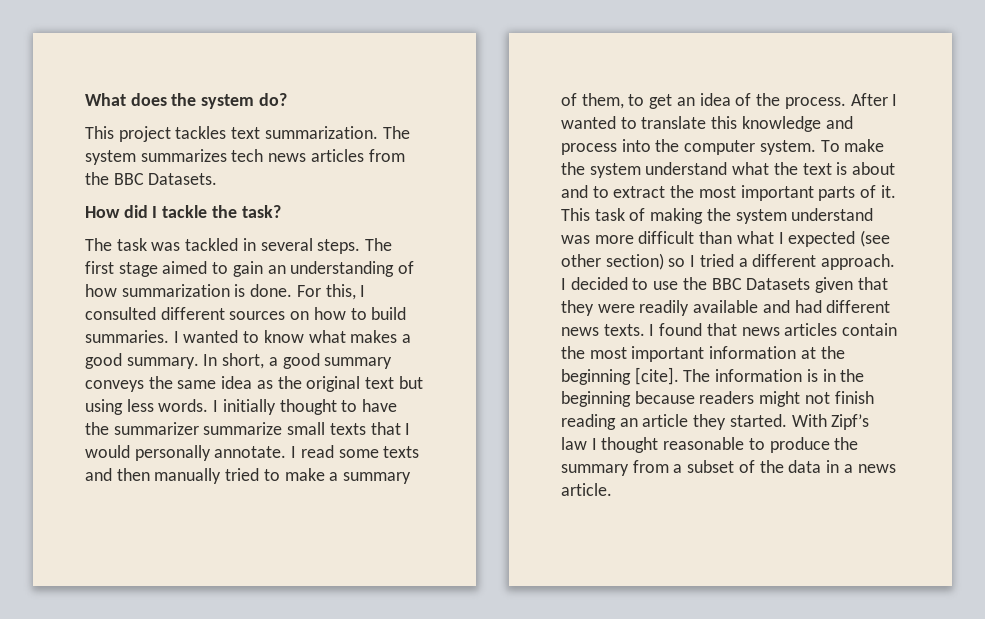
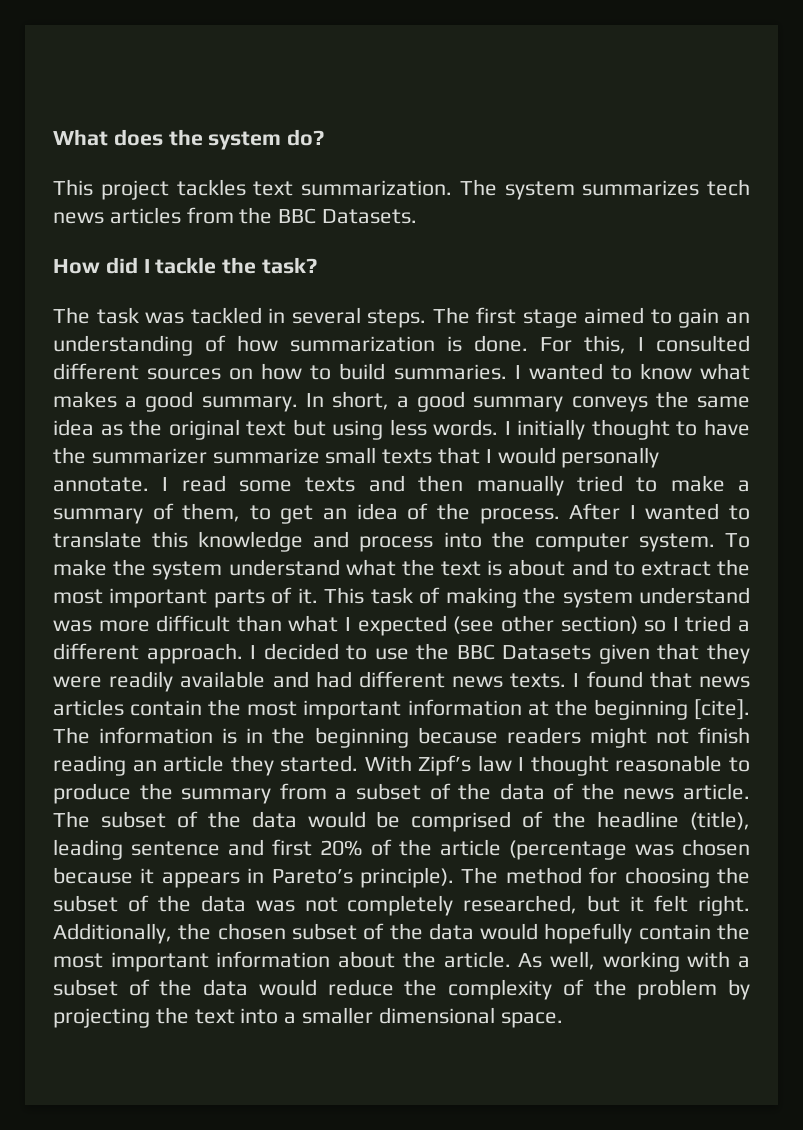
- With Zipf’s law I thought reasonable to produce the summary from a subset of the data in a news article.
+ With Zipf’s law I thought reasonable to produce the summary from a subset of the data of the news article. The subset of the data would be comprised of the headline (title), leading sentence and first 20% of the article (percentage was chosen because it appears in Pareto’s principle). The method for choosing the subset of the data was not completely researched, but it felt right. Additionally, the chosen subset of the data would hopefully contain the most important information about the article. As well, working with a subset of the data would reduce the complexity of the problem by projecting the text into a smaller dimensional space.

